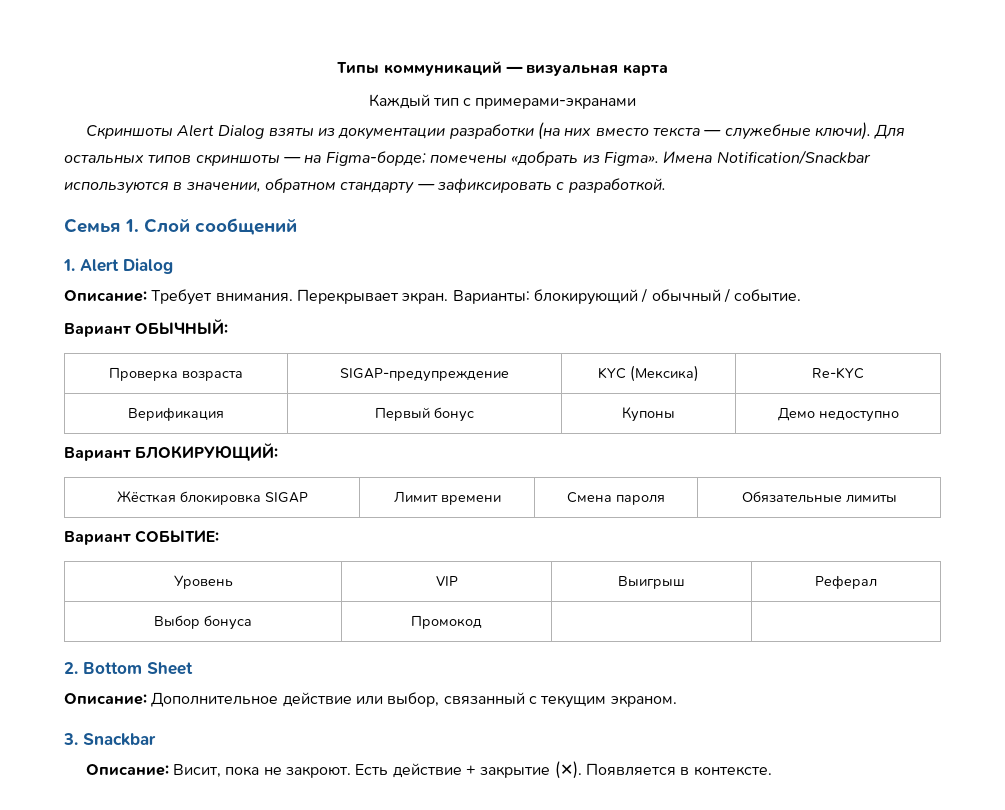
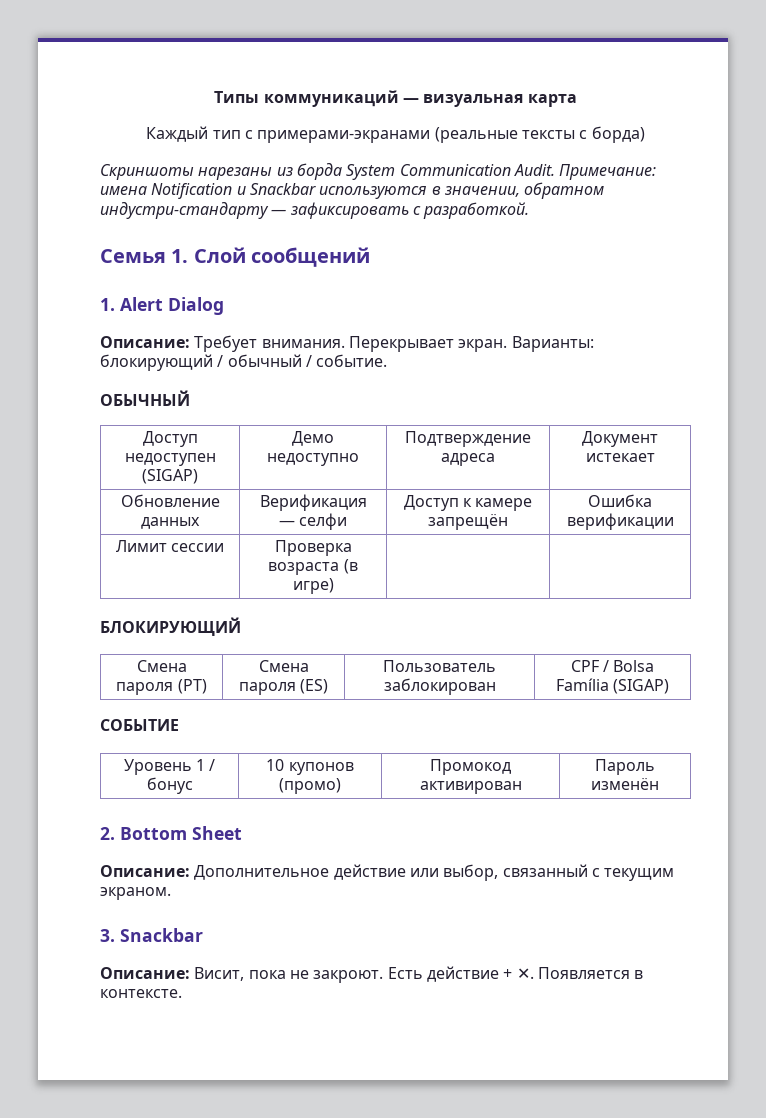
- Каждый тип с примерами-экранами
- Скриншоты Alert Dialog взяты из документации разработки (на них вместо текста — служебные ключи). Для остальных типов скриншоты — на Figma-борде; помечены «добрать из Figma». Имена Notification/Snackbar используются в значении, обратном стандарту — зафиксировать с разработкой.
+ Каждый тип с примерами-экранами (реальные тексты с борда)
+ Скриншоты нарезаны из борда System Communication Audit. Примечание: имена Notification и Snackbar используются в значении, обратном индустри-стандарту — зафиксировать с разработкой.
- Вариант ОБЫЧНЫЙ:
- Проверка возраста | SIGAP-предупреждение | KYC (Мексика) | Re-KYC
- Верификация | Первый бонус | Купоны | Демо недоступно
- Вариант БЛОКИРУЮЩИЙ:
- Жёсткая блокировка SIGAP | Лимит времени | Смена пароля | Обязательные лимиты
- Вариант СОБЫТИЕ:
- Уровень | VIP | Выигрыш | Реферал
- Выбор бонуса | Промокод | |
+ ОБЫЧНЫЙ
+ Доступ недоступен (SIGAP) | Демо недоступно | Подтверждение адреса | Документ истекает
+ Обновление данных | Верификация — селфи | Доступ к камере запрещён | Ошибка верификации
+ Лимит сессии | Проверка возраста (в игре) | |
+ БЛОКИРУЮЩИЙ
+ Смена пароля (PT) | Смена пароля (ES) | Пользователь заблокирован | CPF / Bolsa Família (SIGAP)
+ СОБЫТИЕ
+ Уровень 1 / бонус | 10 купонов (промо) | Промокод активирован | Пароль изменён
- Есть действие + закрытие (✕).
+ Есть действие + ✕.

